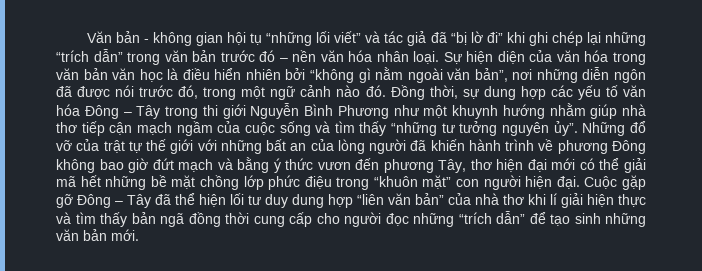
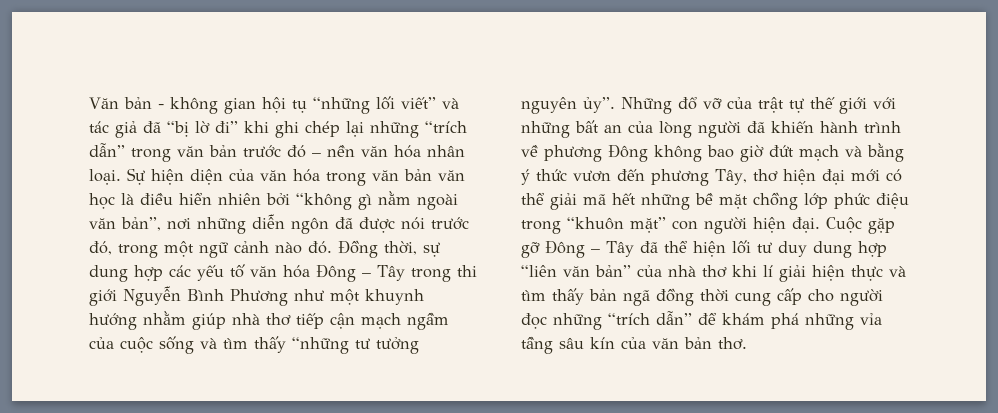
- Cuộc gặp gỡ Đông – Tây đã thể hiện lối tư duy dung hợp “liên văn bản” của nhà thơ khi lí giải hiện thực và tìm thấy bản ngã đồng thời cung cấp cho người đọc những “trích dẫn” để tạo sinh những văn bản mới.
+ Cuộc gặp gỡ Đông – Tây đã thể hiện lối tư duy dung hợp “liên văn bản” của nhà thơ khi lí giải hiện thực và tìm thấy bản ngã đồng thời cung cấp cho người đọc những “trích dẫn” để khám phá những vỉa tầng sâu kín của văn bản thơ.

